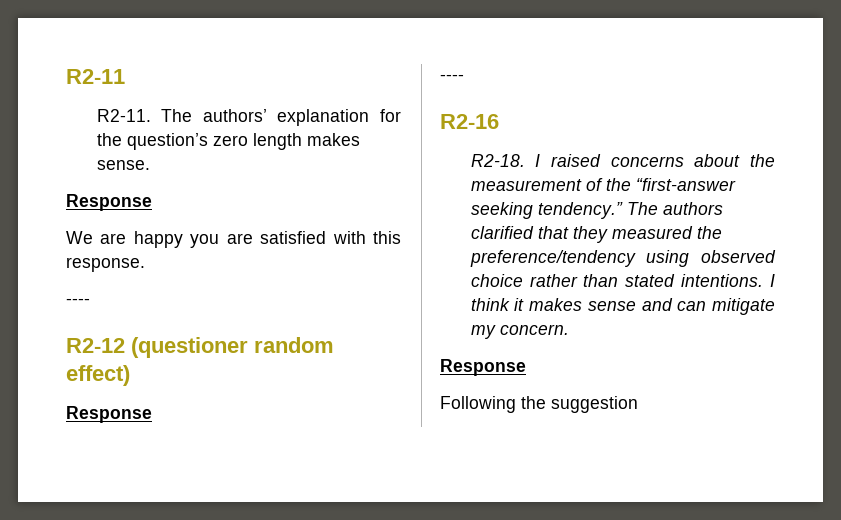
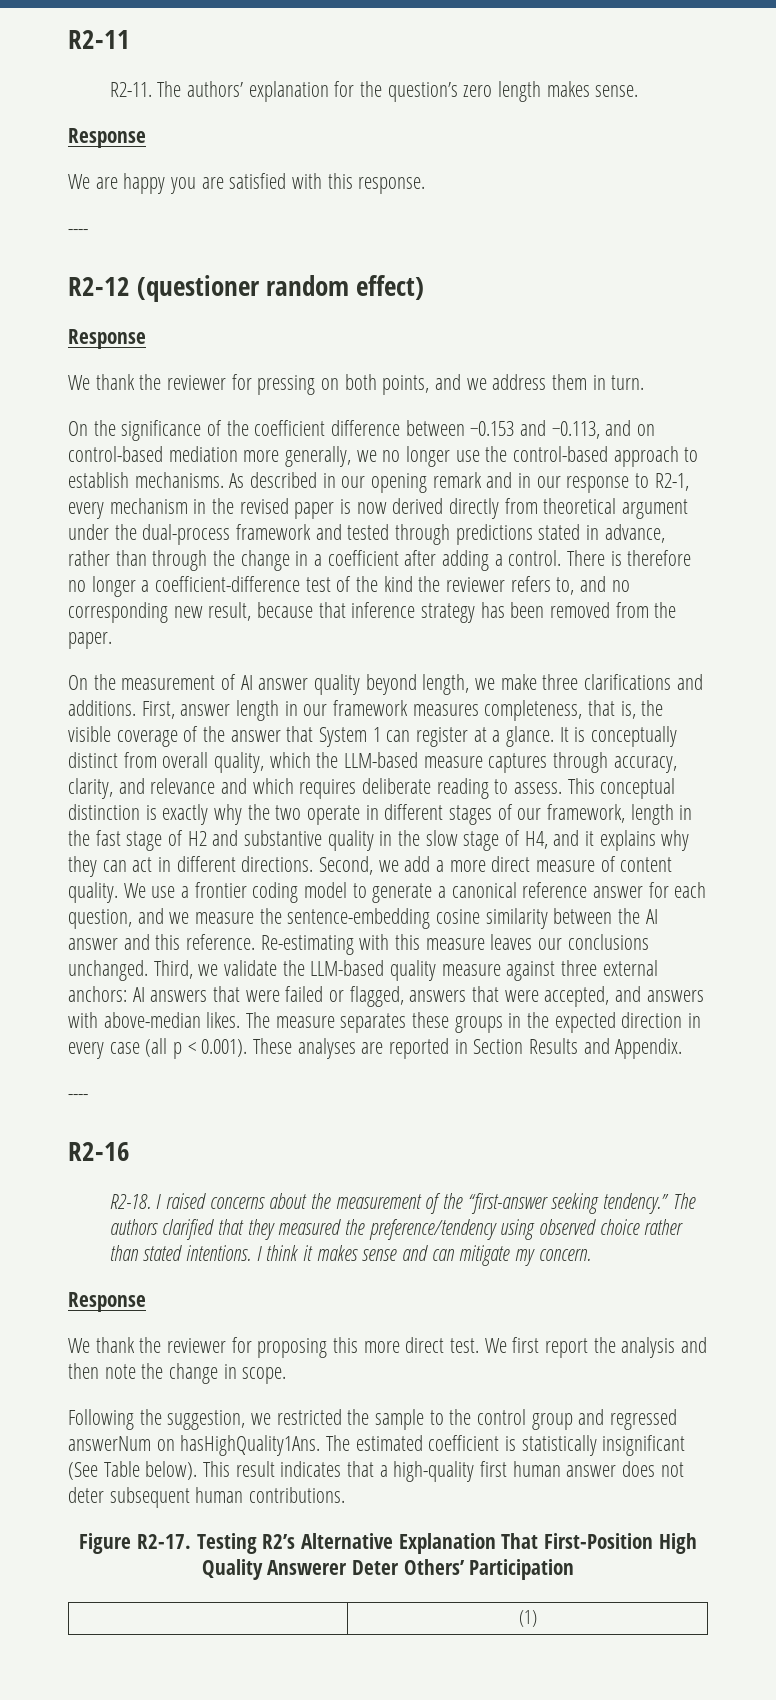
+ We thank the reviewer for pressing on both points, and we address them in turn.
+ On the significance of the coefficient difference between −0.153 and −0.113, and on control-based mediation more generally, we no longer use the control-based approach to establish mechanisms. As described in our opening remark and in our response to R2-1, every mechanism in the revised paper is now derived directly from theoretical argument under the dual-process framework and tested through predictions stated in advance, rather than through the change in a coefficient after adding a control. There is therefore no longer a coefficient-difference test of the kind the reviewer refers to, and no corresponding new result, because that inference strategy has been removed from the paper.
+ On the measurement of AI answer quality beyond length, we make three clarifications and additions. First, answer length in our framework measures completeness, that is, the visible coverage of the answer that System 1 can register at a glance. It is conceptually distinct from overall quality, which the LLM-based measure captures through accuracy, clarity, and relevance and which requires deliberate reading to assess. This conceptual distinction is exactly why the two operate in different stages of our framework, length in the fast stage of H2 and substantive quality in the slow stage of H4, and it explains why they can act in different directions. Second, we add a more direct measure of content quality. We use a frontier coding model to generate a canonical reference answer for each question, and we measure the sentence-embedding cosine similarity between the AI answer and this reference. Re-estimating with this measure leaves our conclusions unchanged. Third, we validate the LLM-based quality measure against three external anchors: AI answers that were failed or flagged, answers that were accepted, and answers with above-median likes. The measure separates these groups in the expected direction in every case (all p < 0.001). These analyses are reported in Section Results and Appendix.
- Following the suggestion
+ We thank the reviewer for proposing this more direct test. We first report the analysis and then note the change in scope.
+ Following the suggestion, we restricted the sample to the control group and regressed answerNum on hasHighQuality1Ans. The estimated coefficient is statistically insignificant (See Table below). This result indicates that a high-quality first human answer does not deter subsequent human contributions.
+ Figure R2-17. Testing R2’s Alternative Explanation That First-Position High Quality Answerer Deter Others’ Participation
+ | (1)

